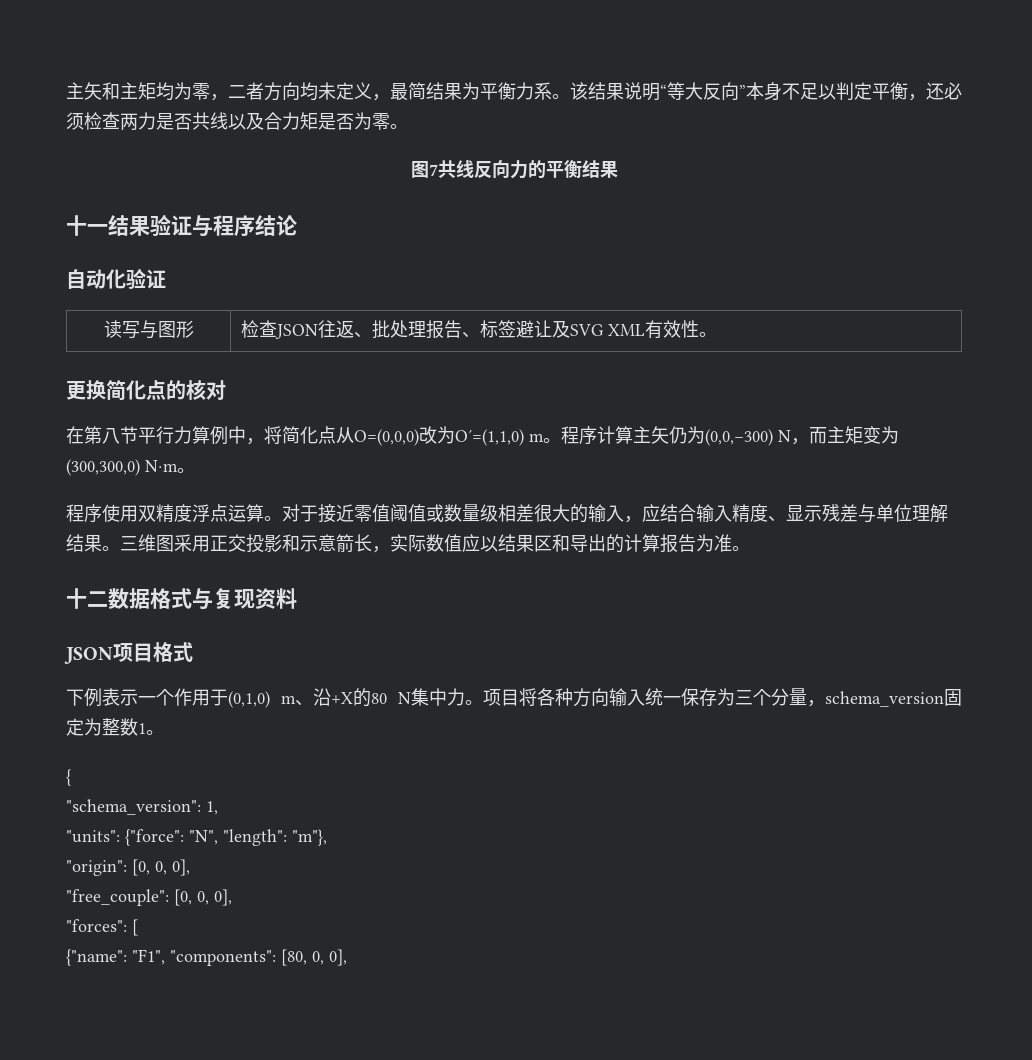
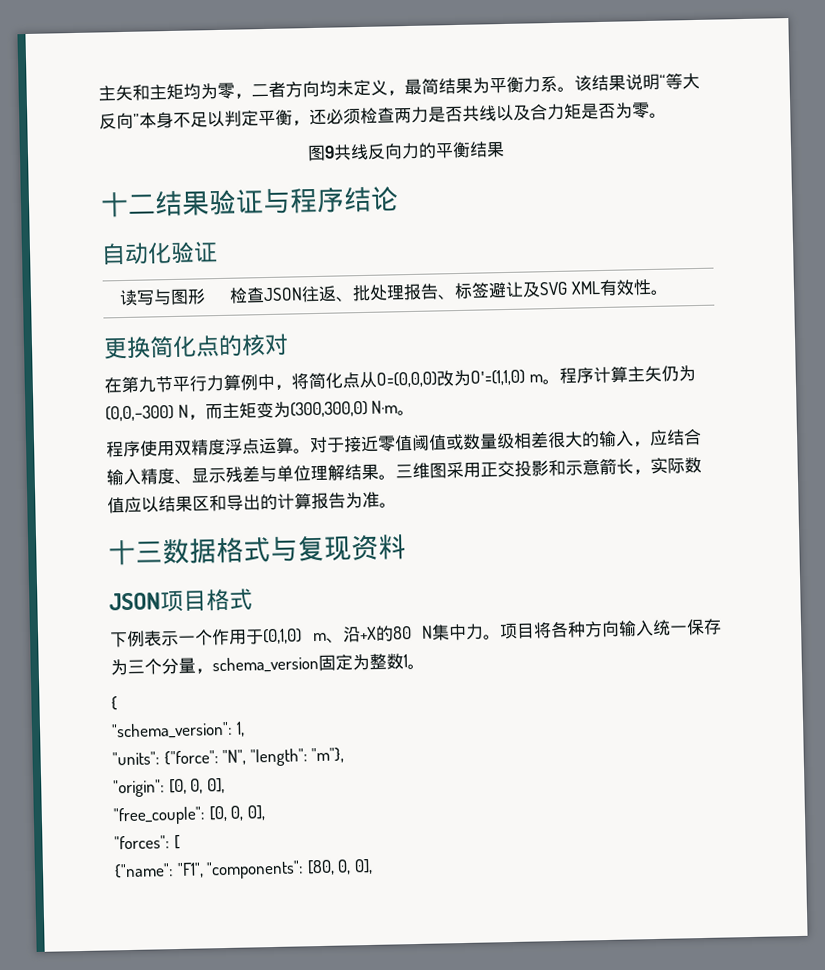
- 图7共线反向力的平衡结果
+ 图9共线反向力的平衡结果
- 十一结果验证与程序结论
+ 十二结果验证与程序结论
- 在第八节平行力算例中，将简化点从O=(0,0,0)改为O′=(1,1,0) m。
+ 在第九节平行力算例中，将简化点从O=(0,0,0)改为O′=(1,1,0) m。
- 十二数据格式与复现资料
+ 十三数据格式与复现资料

